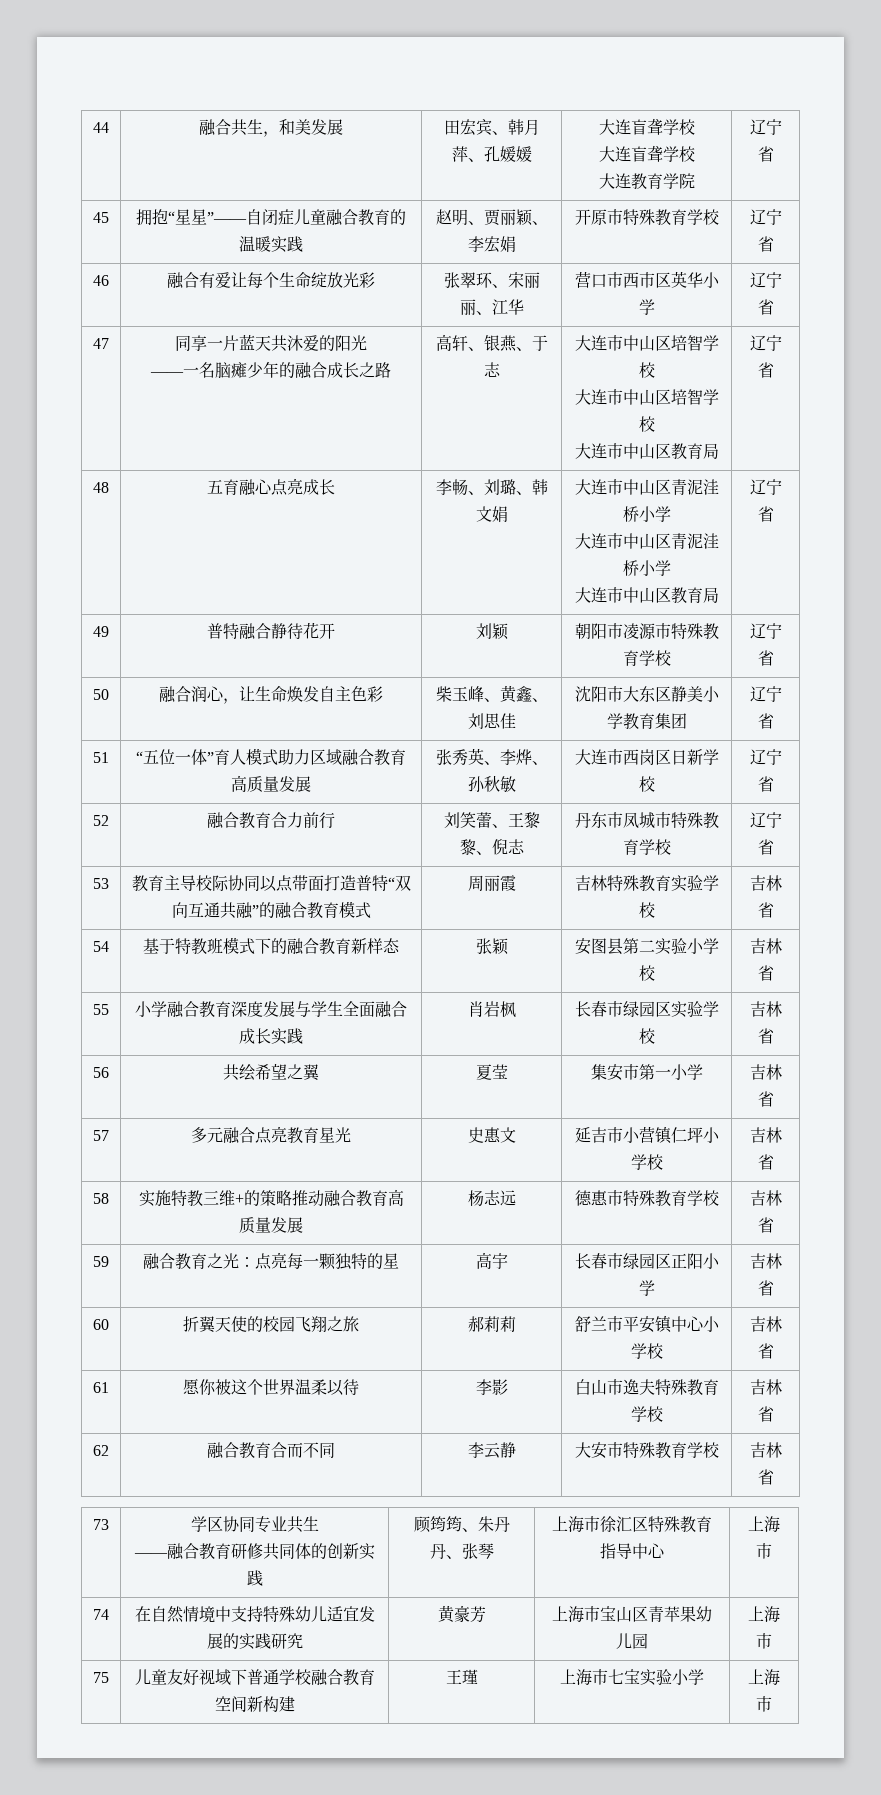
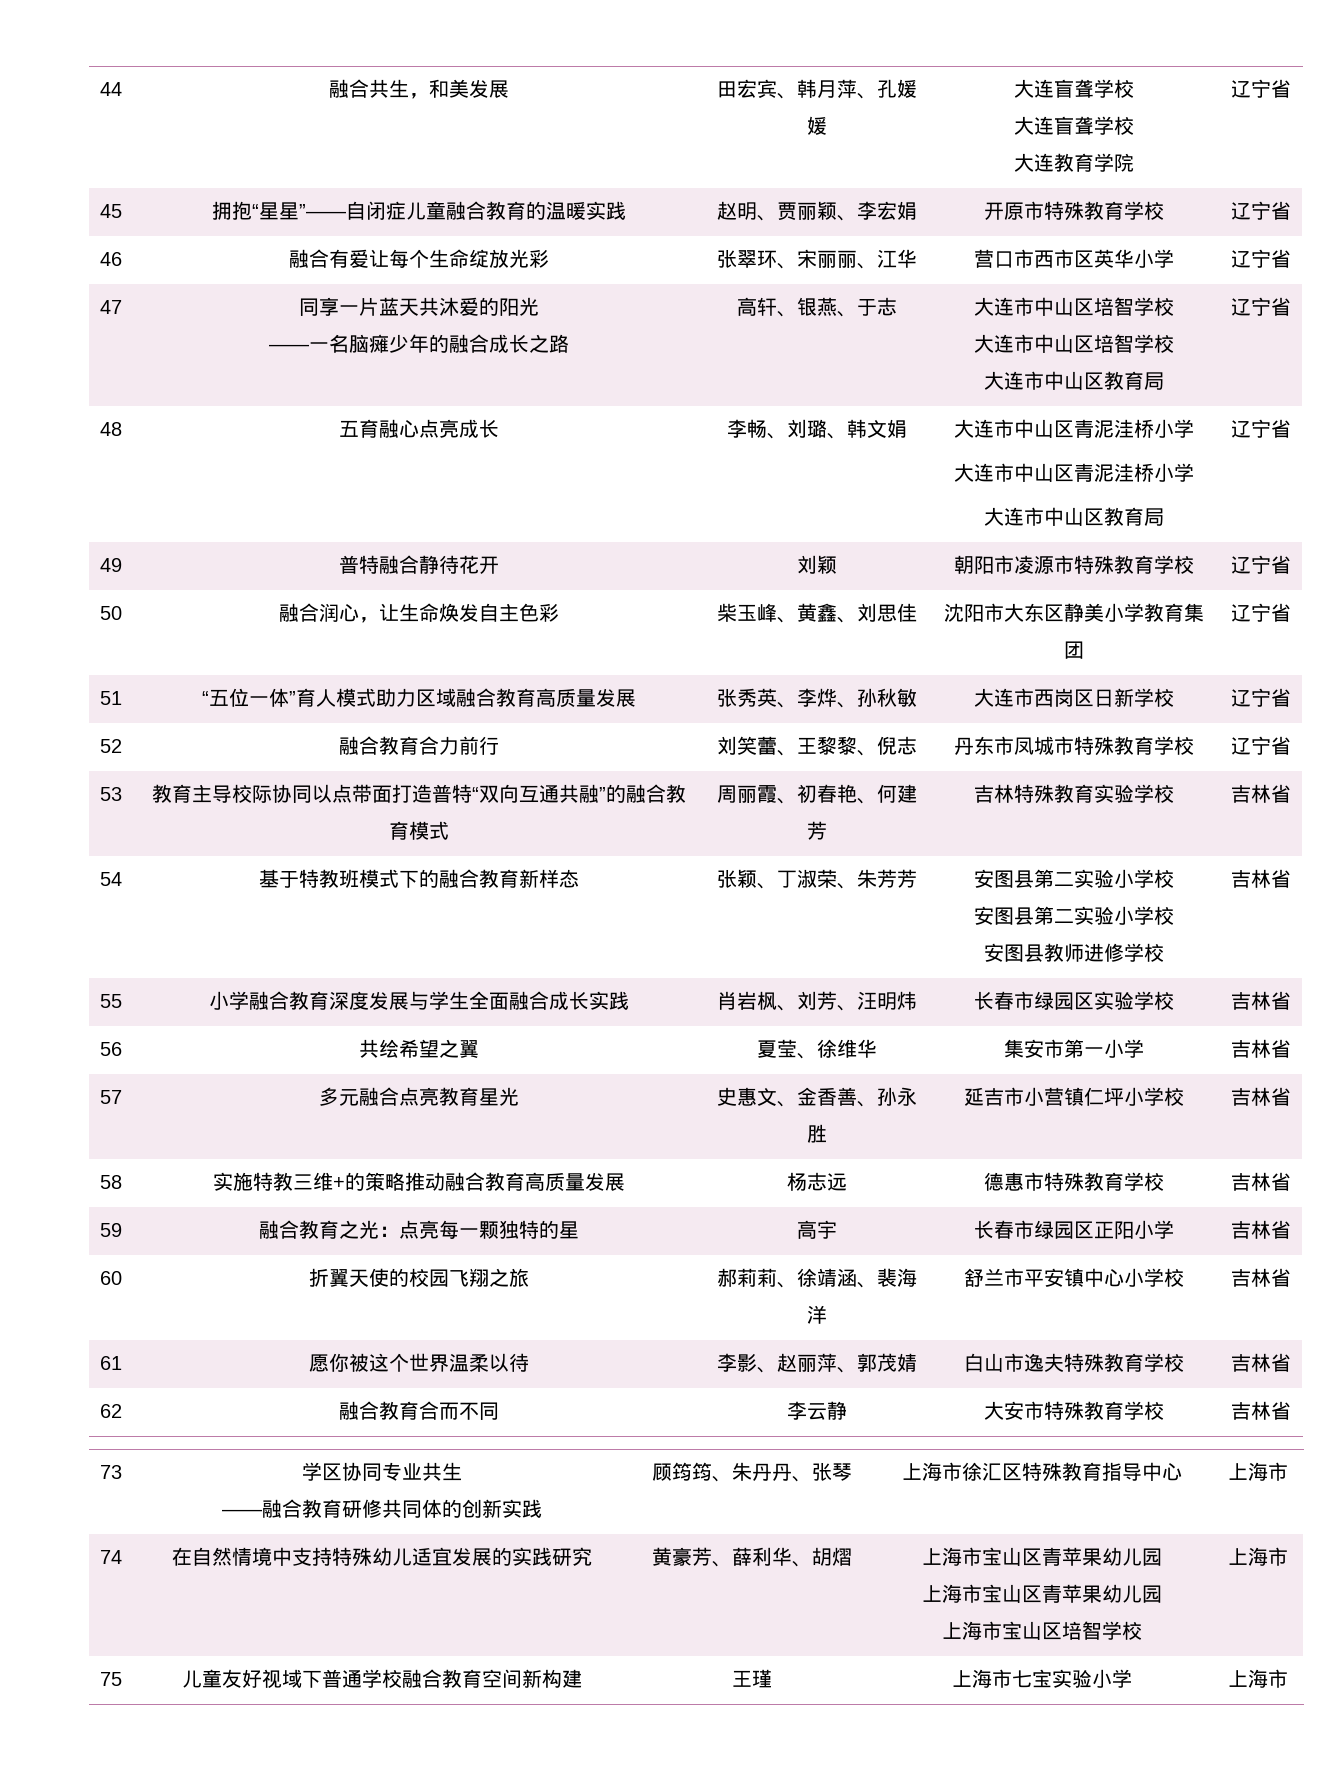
- 53 | 教育主导校际协同以点带面打造普特“双向互通共融”的融合教育模式 | 周丽霞 | 吉林特殊教育实验学校 | 吉林省
+ 53 | 教育主导校际协同以点带面打造普特“双向互通共融”的融合教育模式 | 周丽霞、初春艳、何建芳 | 吉林特殊教育实验学校 | 吉林省
- 54 | 基于特教班模式下的融合教育新样态 | 张颖 | 安图县第二实验小学校 | 吉林省
+ 54 | 基于特教班模式下的融合教育新样态 | 张颖、丁淑荣、朱芳芳 | 安图县第二实验小学校
+ 安图县第二实验小学校
+ 安图县教师进修学校 | 吉林省
- 55 | 小学融合教育深度发展与学生全面融合成长实践 | 肖岩枫 | 长春市绿园区实验学校 | 吉林省
+ 55 | 小学融合教育深度发展与学生全面融合成长实践 | 肖岩枫、刘芳、汪明炜 | 长春市绿园区实验学校 | 吉林省
- 56 | 共绘希望之翼 | 夏莹 | 集安市第一小学 | 吉林省
+ 56 | 共绘希望之翼 | 夏莹、徐维华 | 集安市第一小学 | 吉林省
- 57 | 多元融合点亮教育星光 | 史惠文 | 延吉市小营镇仁坪小学校 | 吉林省
+ 57 | 多元融合点亮教育星光 | 史惠文、金香善、孙永胜 | 延吉市小营镇仁坪小学校 | 吉林省
- 60 | 折翼天使的校园飞翔之旅 | 郝莉莉 | 舒兰市平安镇中心小学校 | 吉林省
+ 60 | 折翼天使的校园飞翔之旅 | 郝莉莉、徐靖涵、裴海洋 | 舒兰市平安镇中心小学校 | 吉林省
- 61 | 愿你被这个世界温柔以待 | 李影 | 白山市逸夫特殊教育学校 | 吉林省
+ 61 | 愿你被这个世界温柔以待 | 李影、赵丽萍、郭茂婧 | 白山市逸夫特殊教育学校 | 吉林省
- 74 | 在自然情境中支持特殊幼儿适宜发展的实践研究 | 黄豪芳 | 上海市宝山区青苹果幼儿园 | 上海市
+ 74 | 在自然情境中支持特殊幼儿适宜发展的实践研究 | 黄豪芳、薛利华、胡熠 | 上海市宝山区青苹果幼儿园
+ 上海市宝山区青苹果幼儿园
+ 上海市宝山区培智学校 | 上海市

